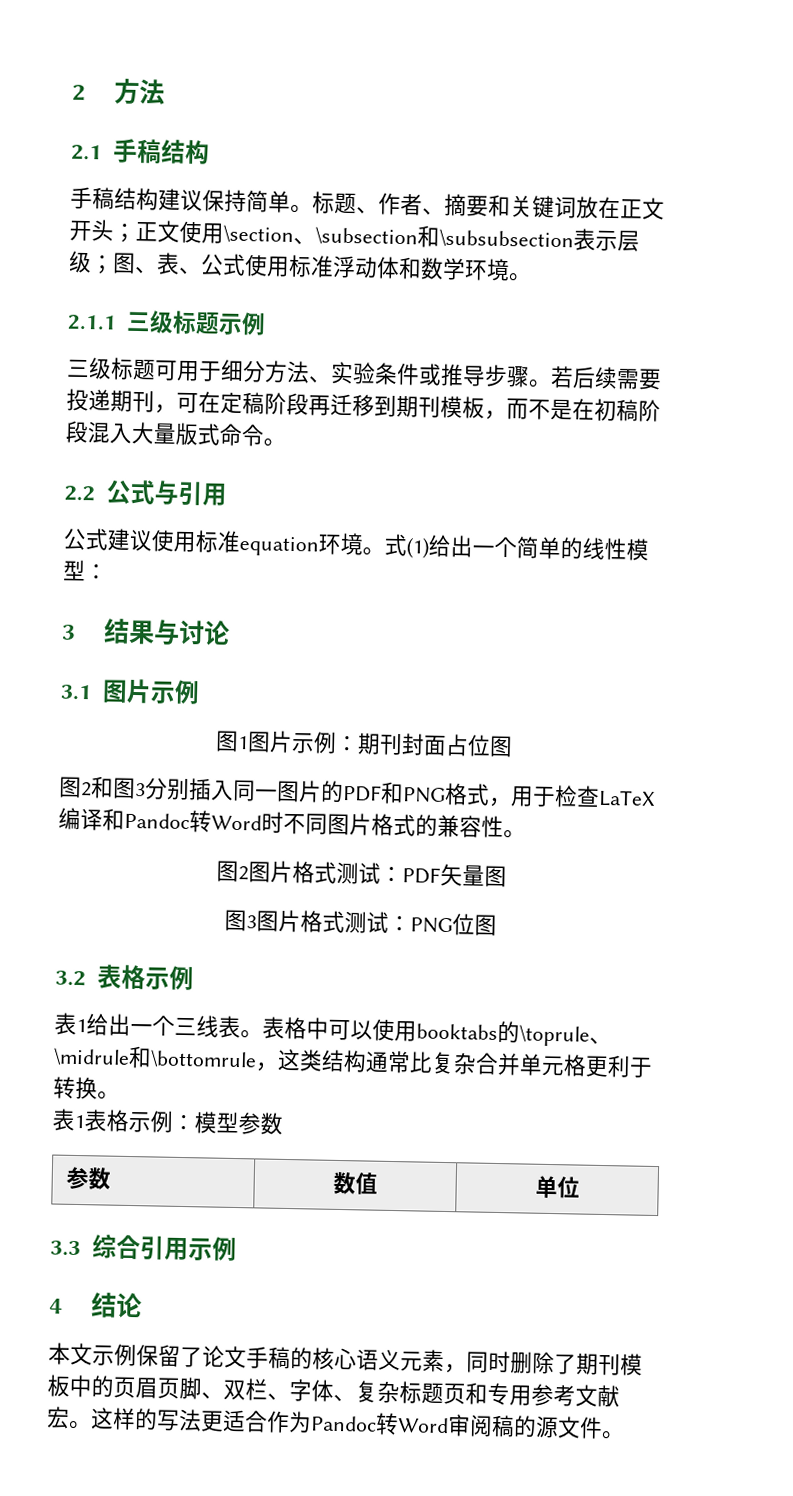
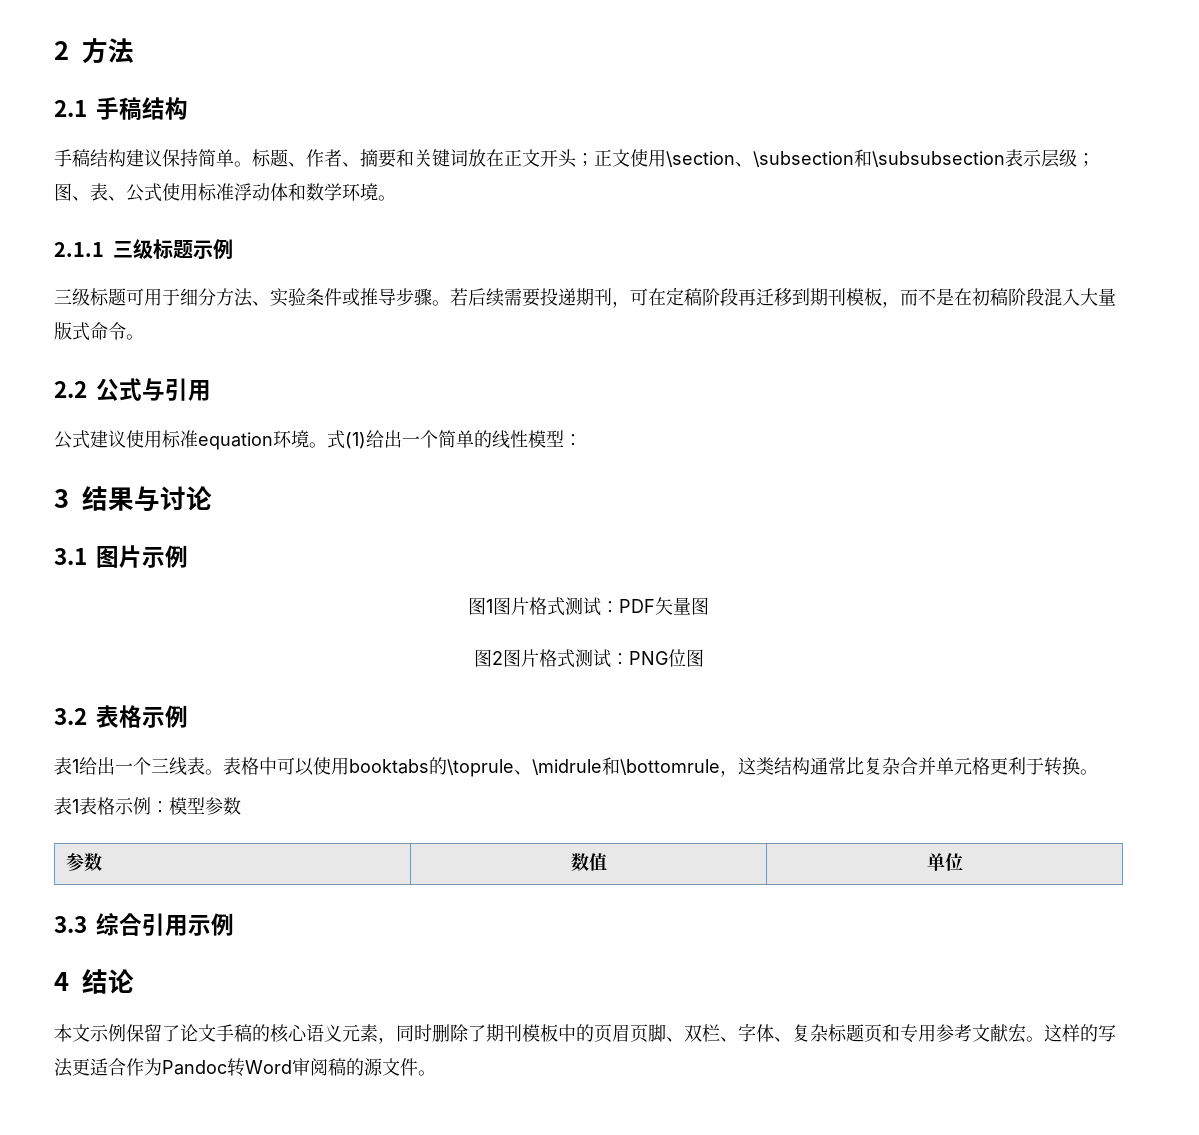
- 图1图片示例：期刊封面占位图
- 图2和图3分别插入同一图片的PDF和PNG格式，用于检查LaTeX编译和Pandoc转Word时不同图片格式的兼容性。
- 图2图片格式测试：PDF矢量图
+ 图1图片格式测试：PDF矢量图
- 图3图片格式测试：PNG位图
+ 图2图片格式测试：PNG位图

